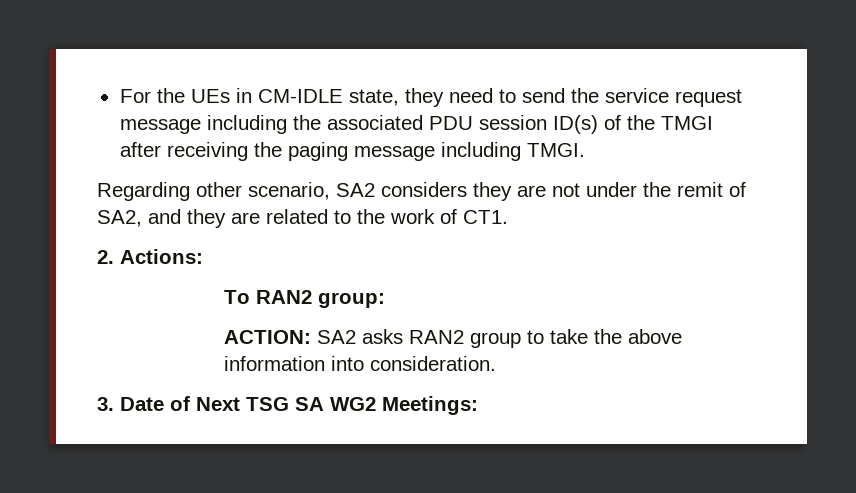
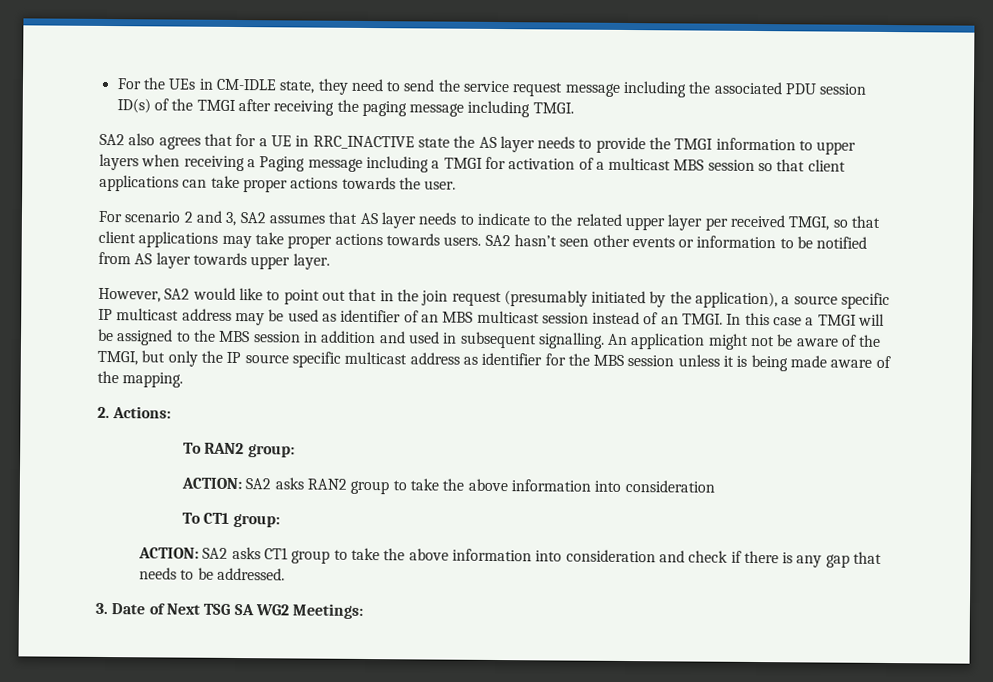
- Regarding other scenario, SA2 considers they are not under the remit of SA2, and they are related to the work of CT1.
+ SA2 also agrees that for a UE in RRC_INACTIVE state the AS layer needs to provide the TMGI information to upper layers when receiving a Paging message including a TMGI for activation of a multicast MBS session so that client applications can take proper actions towards the user.
+ For scenario 2 and 3, SA2 assumes that AS layer needs to indicate to the related upper layer per received TMGI, so that client applications may take proper actions towards users. SA2 hasn’t seen other events or information to be notified from AS layer towards upper layer.
+ However, SA2 would like to point out that in the join request (presumably initiated by the application), a source specific IP multicast address may be used as identifier of an MBS multicast session instead of an TMGI. In this case a TMGI will be assigned to the MBS session in addition and used in subsequent signalling. An application might not be aware of the TMGI, but only the IP source specific multicast address as identifier for the MBS session unless it is being made aware of the mapping.
- ACTION: SA2 asks RAN2 group to take the above information into consideration.
+ ACTION: SA2 asks RAN2 group to take the above information into consideration
+ To CT1 group:
+ ACTION: SA2 asks CT1 group to take the above information into consideration and check if there is any gap that needs to be addressed.

